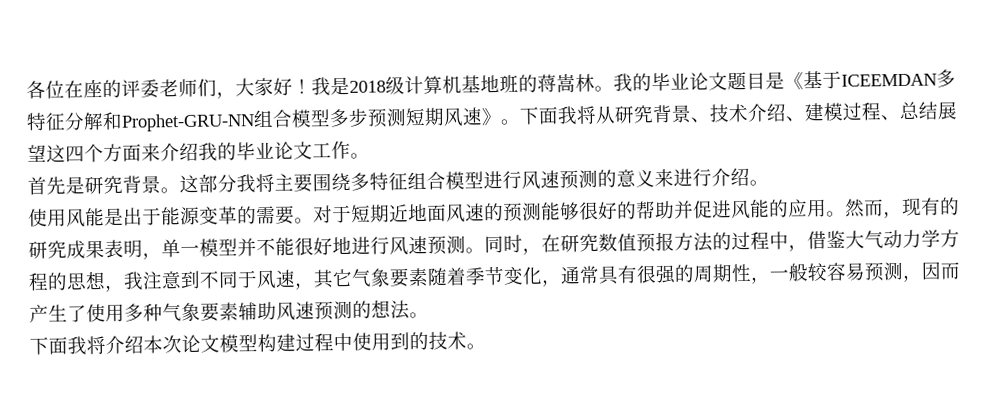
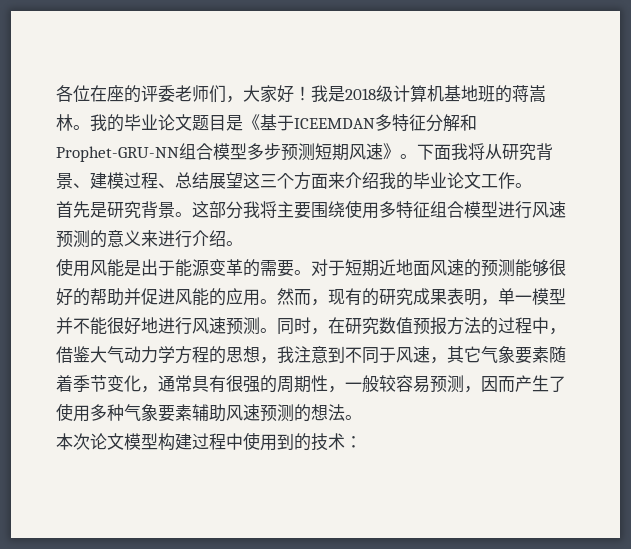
- 下面我将从研究背景、技术介绍、建模过程、总结展望这四个方面来介绍我的毕业论文工作。
+ 下面我将从研究背景、建模过程、总结展望这三个方面来介绍我的毕业论文工作。
- 这部分我将主要围绕多特征组合模型进行风速预测的意义来进行介绍。
+ 这部分我将主要围绕使用多特征组合模型进行风速预测的意义来进行介绍。
- 下面我将介绍本次论文模型构建过程中使用到的技术。
+ 本次论文模型构建过程中使用到的技术：

